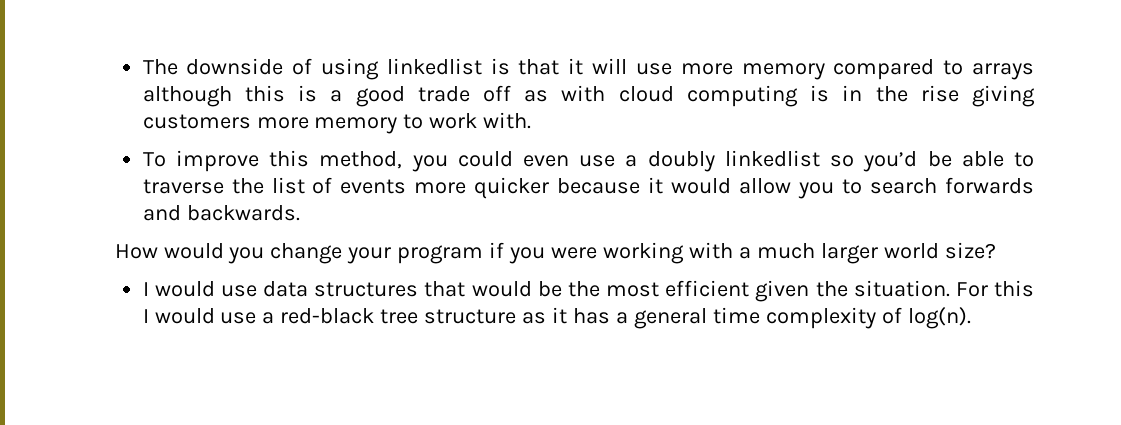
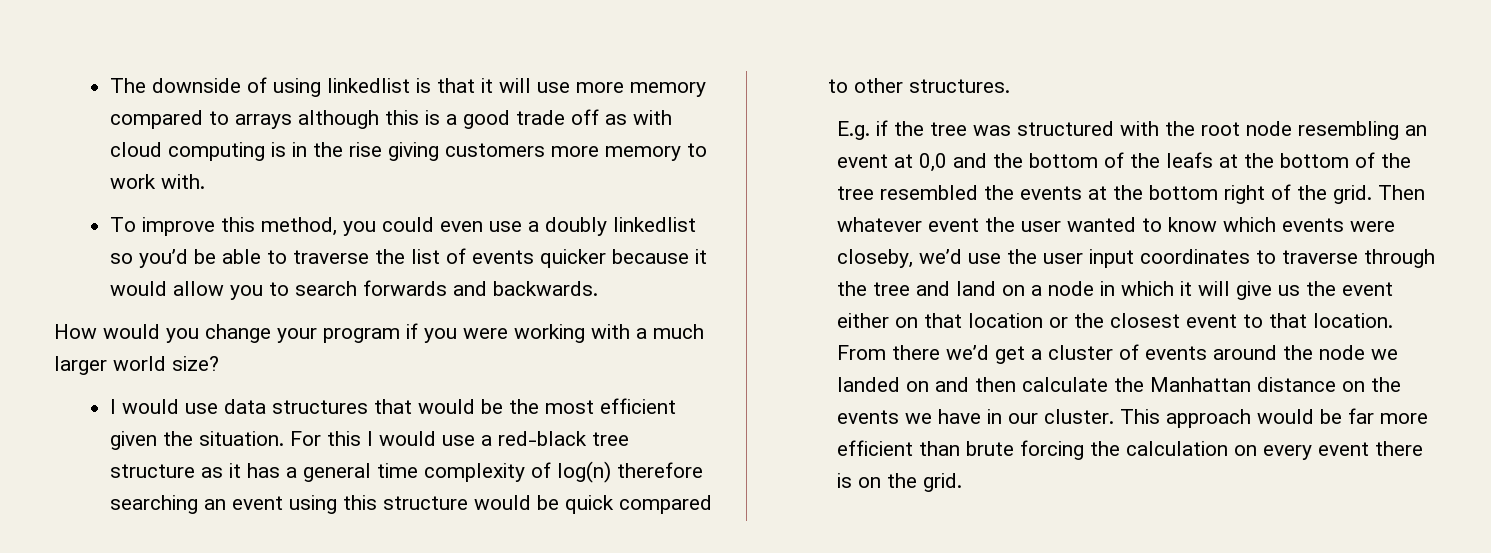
- To improve this method, you could even use a doubly linkedlist so you’d be able to traverse the list of events more quicker because it would allow you to search forwards and backwards.
+ To improve this method, you could even use a doubly linkedlist so you’d be able to traverse the list of events quicker because it would allow you to search forwards and backwards.
- For this I would use a red-black tree structure as it has a general time complexity of log(n).
+ For this I would use a red-black tree structure as it has a general time complexity of log(n) therefore searching an event using this structure would be quick compared to other structures.
+ E.g. if the tree was structured with the root node resembling an event at 0,0 and the bottom of the leafs at the bottom of the tree resembled the events at the bottom right of the grid. Then whatever event the user wanted to know which events were closeby, we’d use the user input coordinates to traverse through the tree and land on a node in which it will give us the event either on that location or the closest event to that location. From there we’d get a cluster of events around the node we landed on and then calculate the Manhattan distance on the events we have in our cluster. This approach would be far more efficient than brute forcing the calculation on every event there is on the grid.

